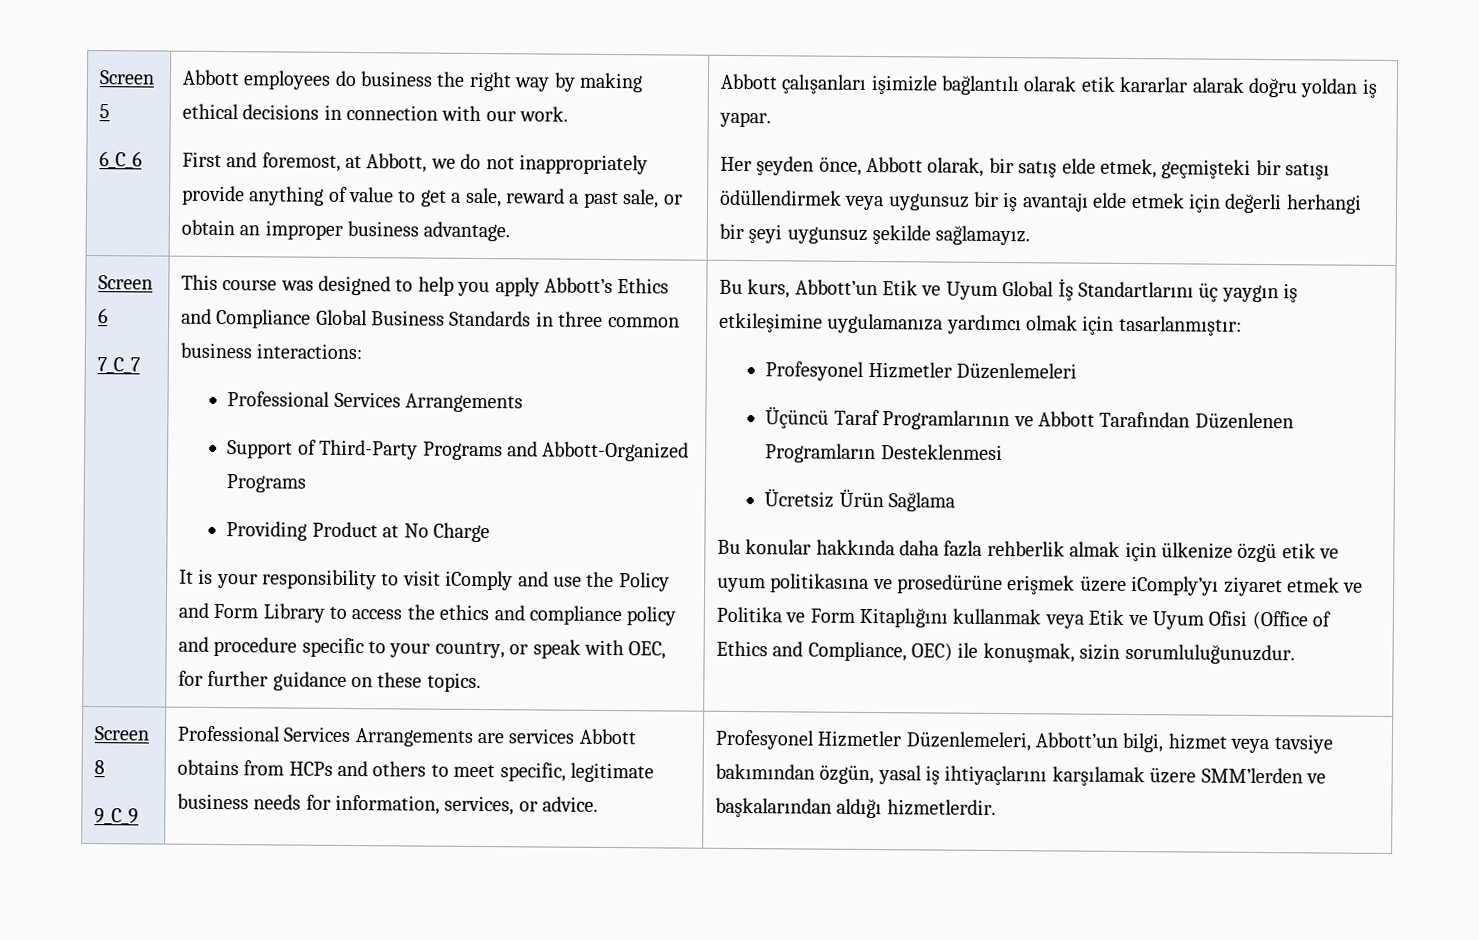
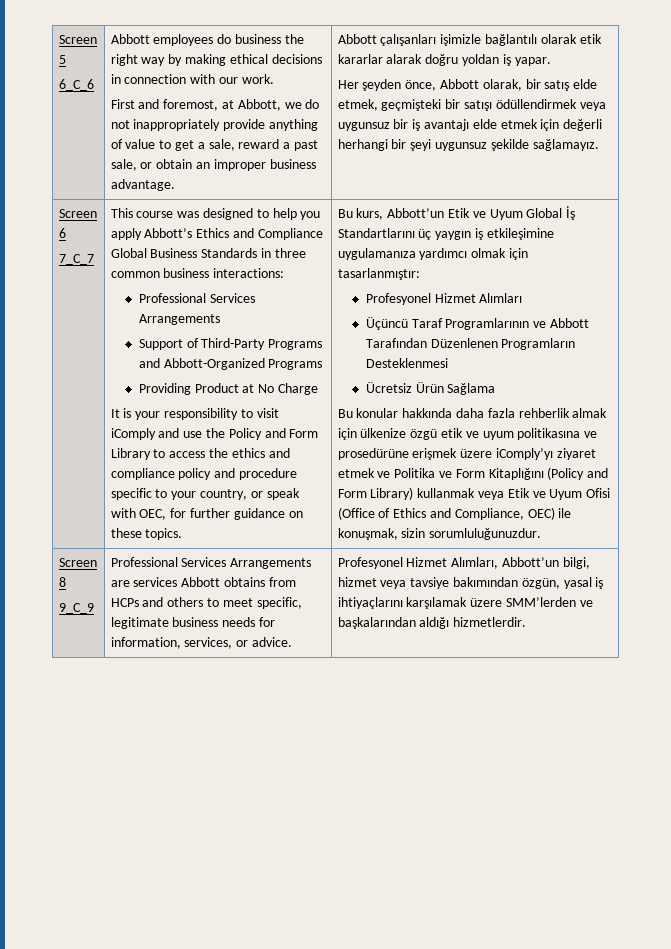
- Profesyonel Hizmetler Düzenlemeleri
+ Profesyonel Hizmet Alımları
- Bu konular hakkında daha fazla rehberlik almak için ülkenize özgü etik ve uyum politikasına ve prosedürüne erişmek üzere iComply’yı ziyaret etmek ve Politika ve Form Kitaplığını kullanmak veya Etik ve Uyum Ofisi (Office of Ethics and Compliance, OEC) ile konuşmak, sizin sorumluluğunuzdur.
+ Bu konular hakkında daha fazla rehberlik almak için ülkenize özgü etik ve uyum politikasına ve prosedürüne erişmek üzere iComply’yı ziyaret etmek ve Politika ve Form Kitaplığını (Policy and Form Library) kullanmak veya Etik ve Uyum Ofisi (Office of Ethics and Compliance, OEC) ile konuşmak, sizin sorumluluğunuzdur.
- Profesyonel Hizmetler Düzenlemeleri, Abbott’un bilgi, hizmet veya tavsiye bakımından özgün, yasal iş ihtiyaçlarını karşılamak üzere SMM’lerden ve başkalarından aldığı hizmetlerdir.
+ Profesyonel Hizmet Alımları, Abbott’un bilgi, hizmet veya tavsiye bakımından özgün, yasal iş ihtiyaçlarını karşılamak üzere SMM’lerden ve başkalarından aldığı hizmetlerdir.

